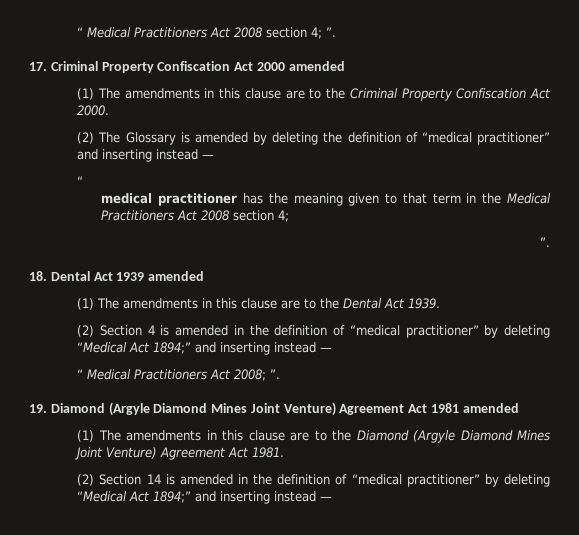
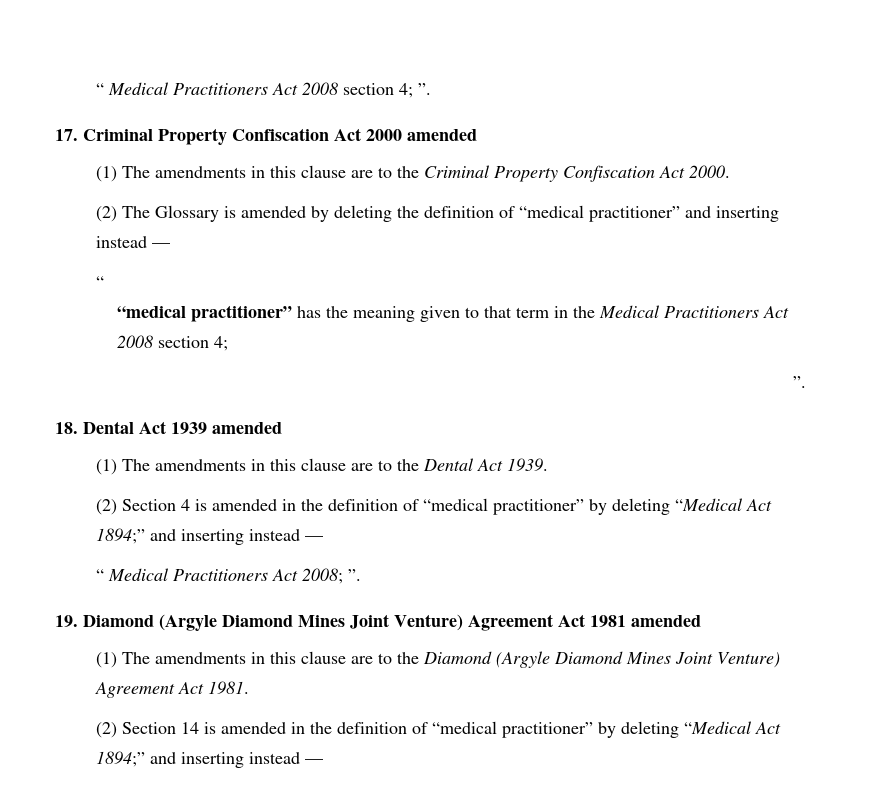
- medical practitioner has the meaning given to that term in the Medical Practitioners Act 2008 section 4;
+ “medical practitioner” has the meaning given to that term in the Medical Practitioners Act 2008 section 4;

